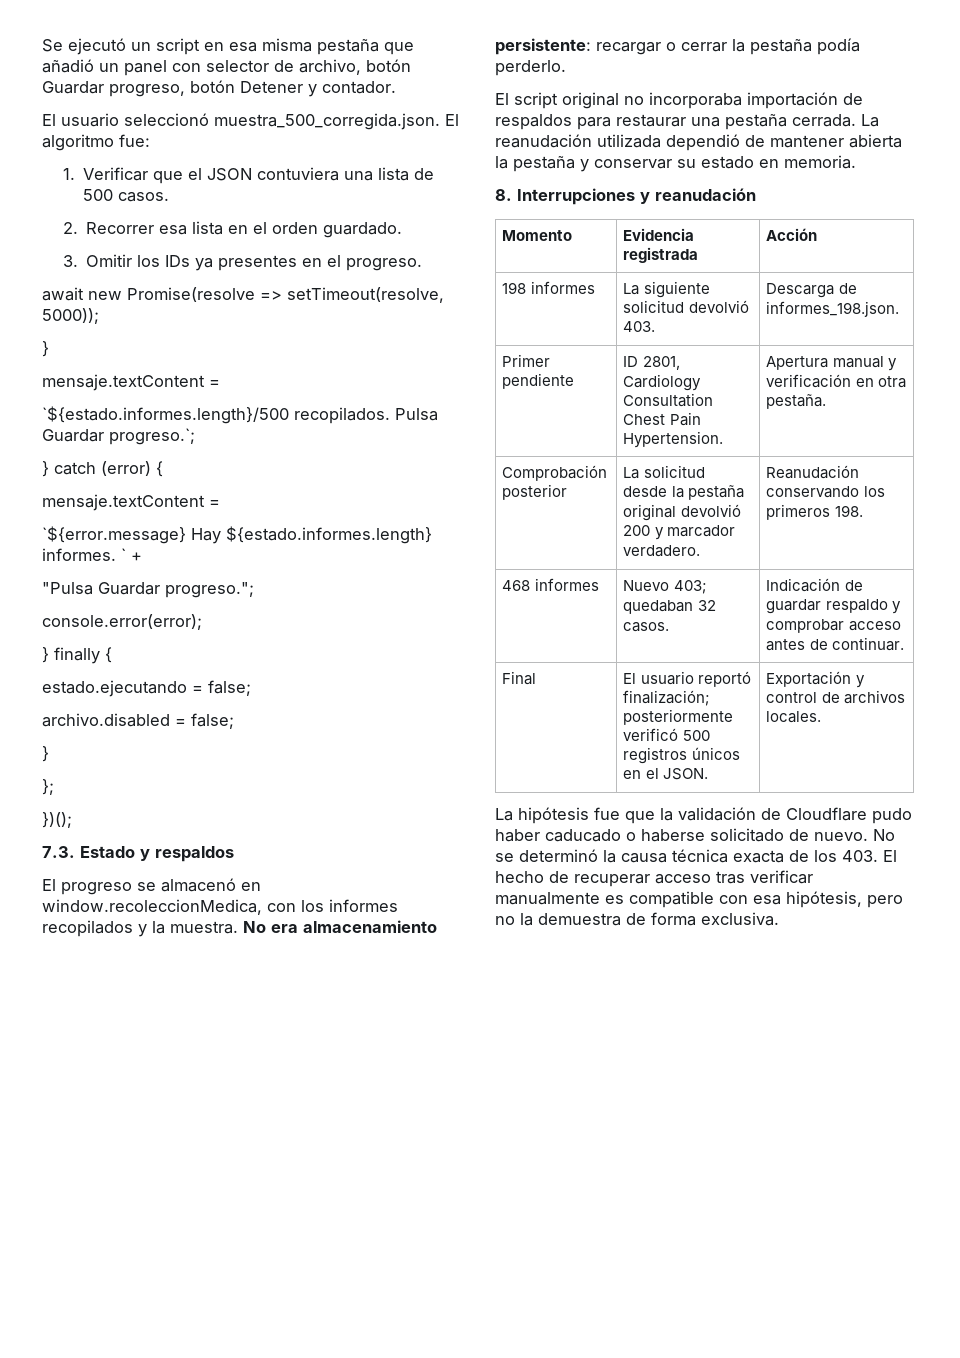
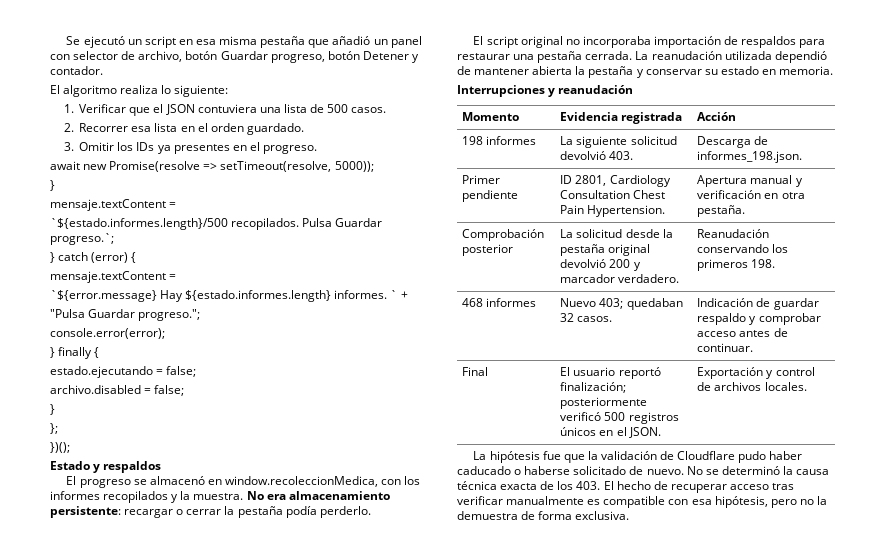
- El usuario seleccionó muestra_500_corregida.json. El algoritmo fue:
+ El algoritmo realiza lo siguiente:
- 7.3. Estado y respaldos
+ Estado y respaldos
- 8. Interrupciones y reanudación
+ Interrupciones y reanudación

